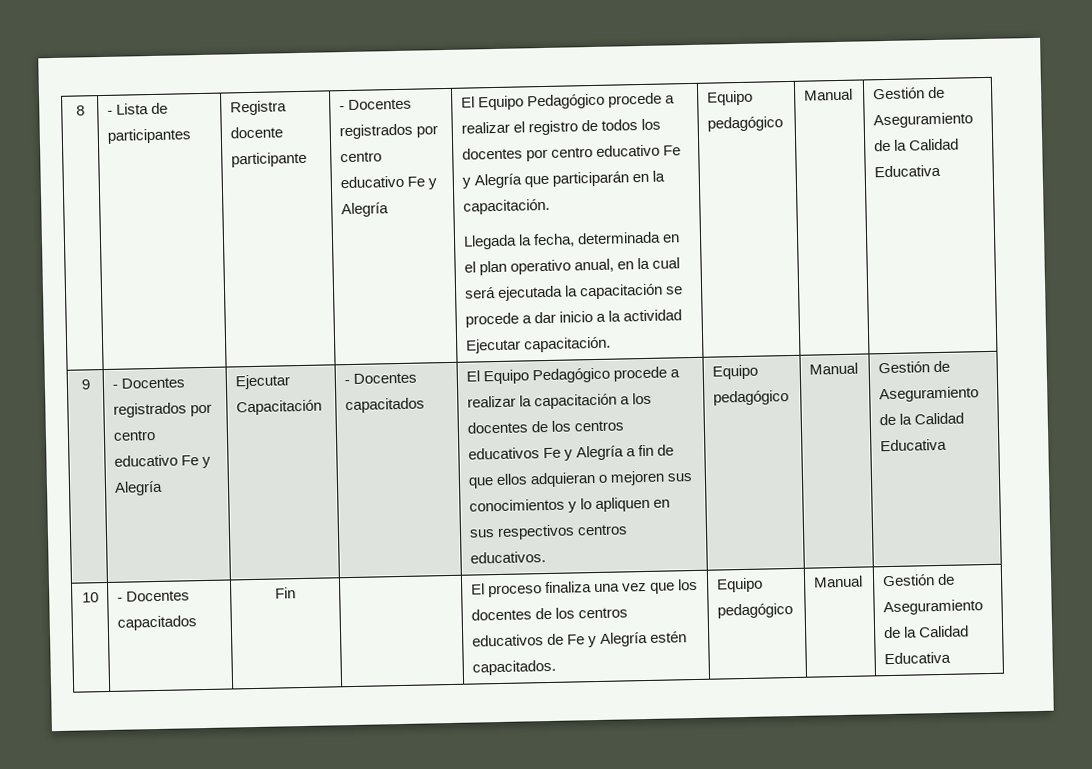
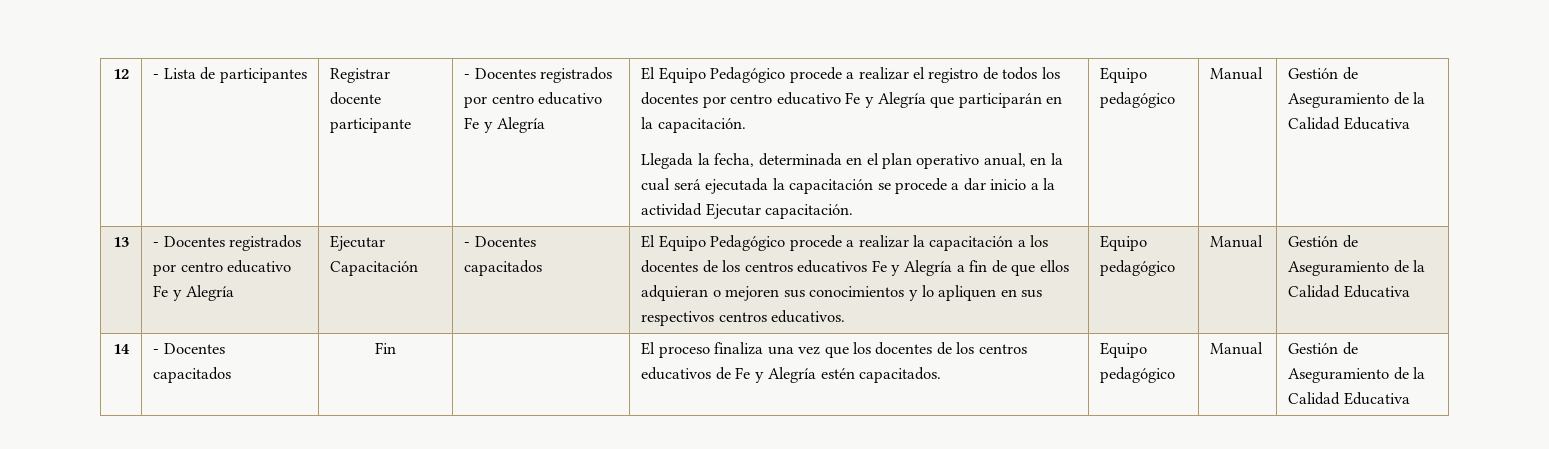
- 8
+ 12
- Registra docente participante
+ Registrar docente participante
- 9
+ 13
- 10 | - Docentes capacitados | Fin | | El proceso finaliza una vez que los docentes de los centros educativos de Fe y Alegría estén capacitados. | Equipo pedagógico | Manual | Gestión de Aseguramiento de la Calidad Educativa
+ 14 | - Docentes capacitados | Fin | | El proceso finaliza una vez que los docentes de los centros educativos de Fe y Alegría estén capacitados. | Equipo pedagógico | Manual | Gestión de Aseguramiento de la Calidad Educativa

